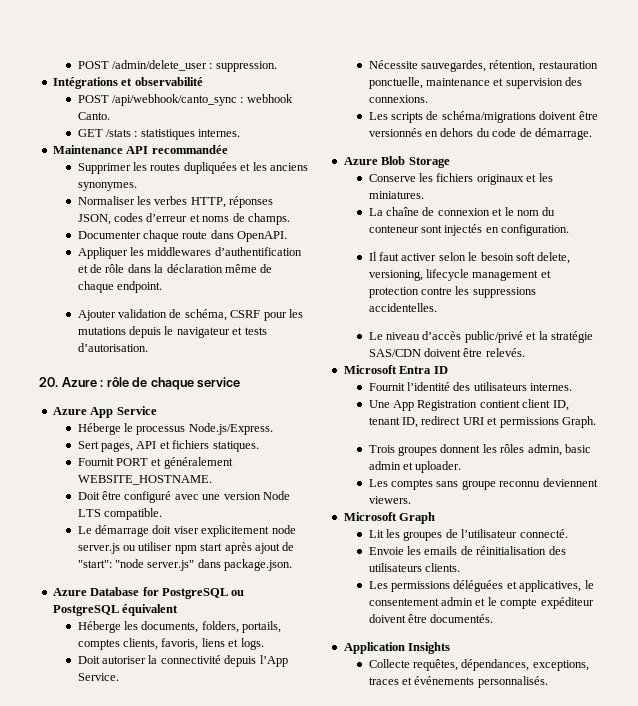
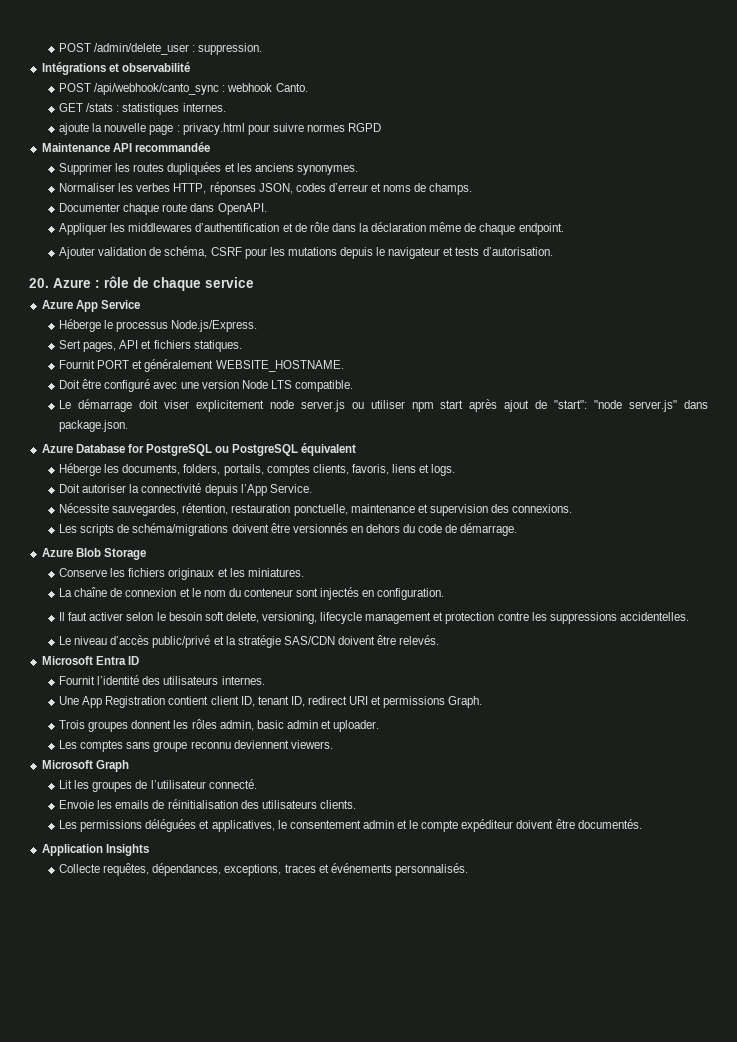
+ ajoute la nouvelle page : privacy.html pour suivre normes RGPD

